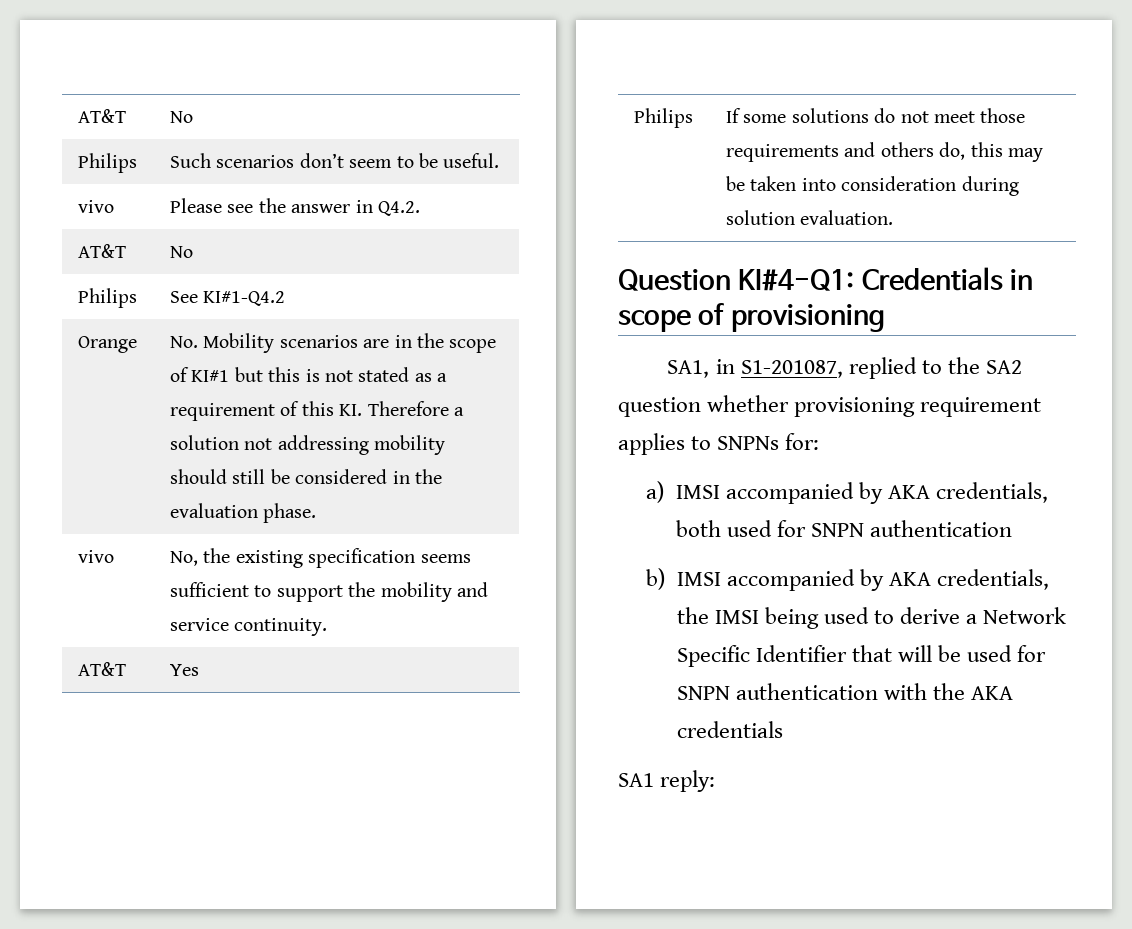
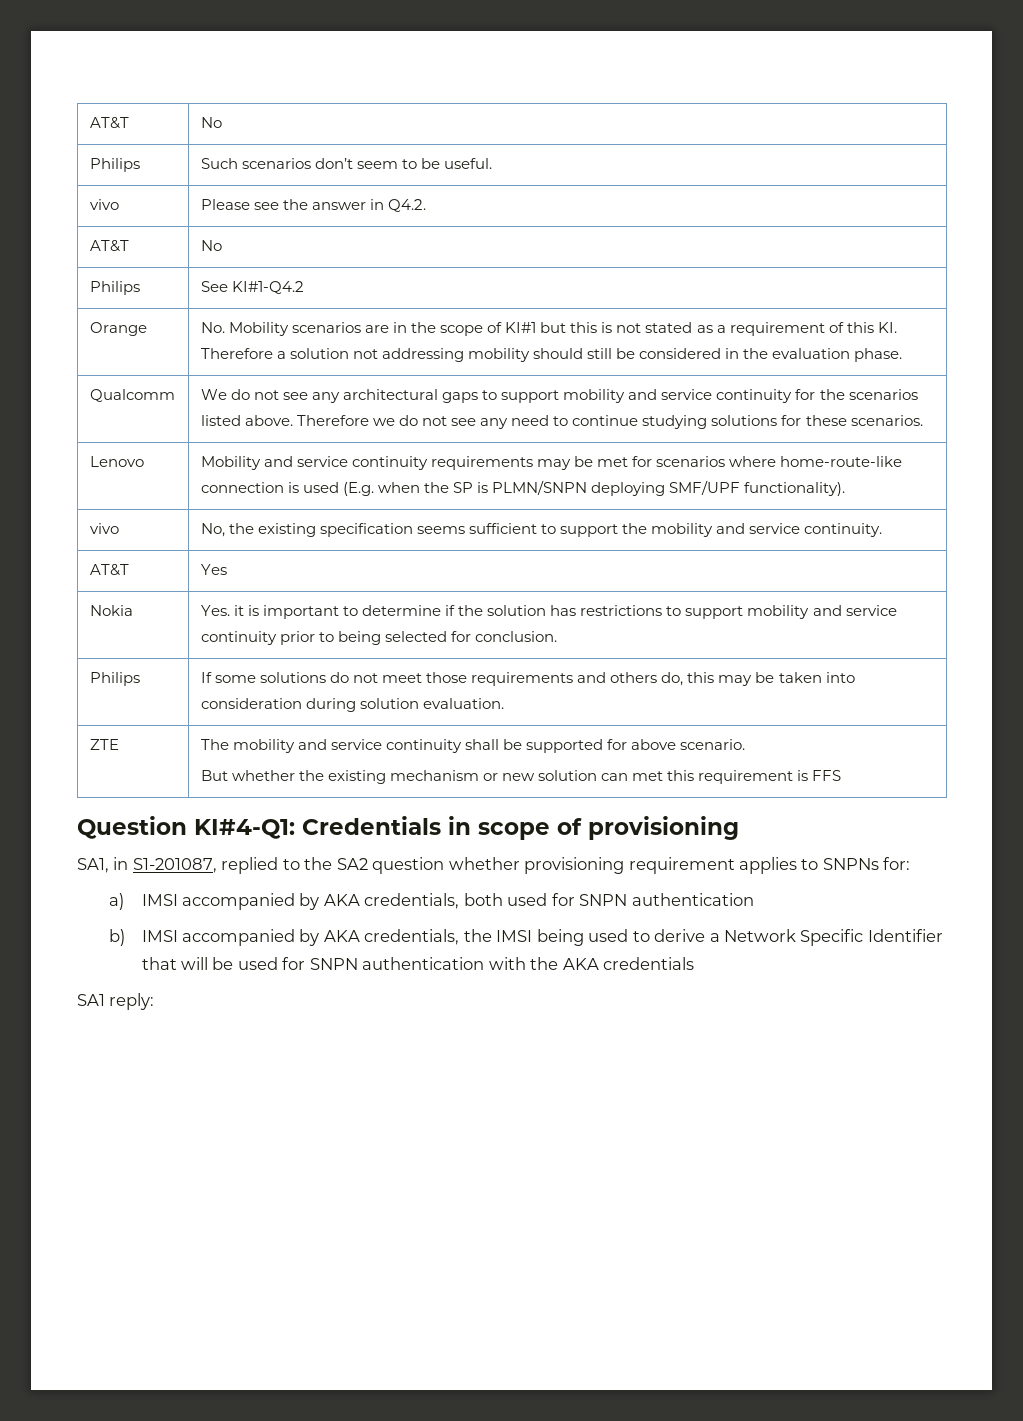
+ Qualcomm | We do not see any architectural gaps to support mobility and service continuity for the scenarios listed above. Therefore we do not see any need to continue studying solutions for these scenarios.
+ Lenovo | Mobility and service continuity requirements may be met for scenarios where home-route-like connection is used (E.g. when the SP is PLMN/SNPN deploying SMF/UPF functionality).
+ Nokia | Yes. it is important to determine if the solution has restrictions to support mobility and service continuity prior to being selected for conclusion.
+ ZTE | The mobility and service continuity shall be supported for above scenario.
+ But whether the existing mechanism or new solution can met this requirement is FFS

